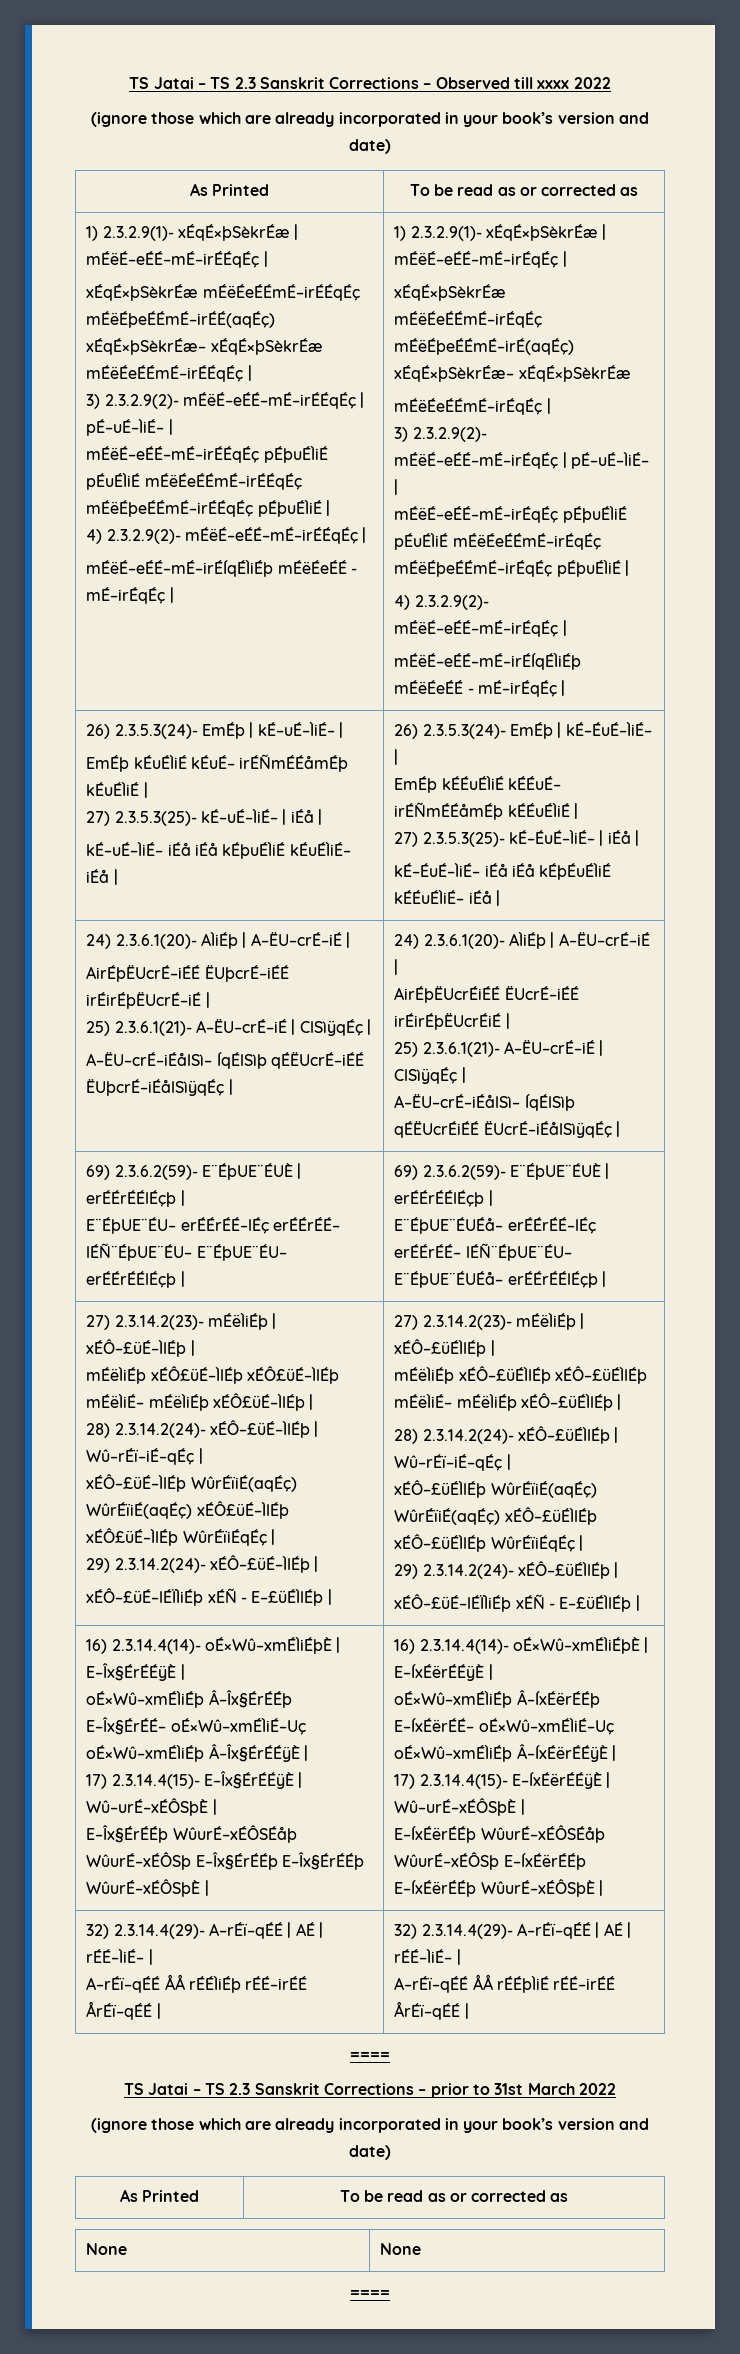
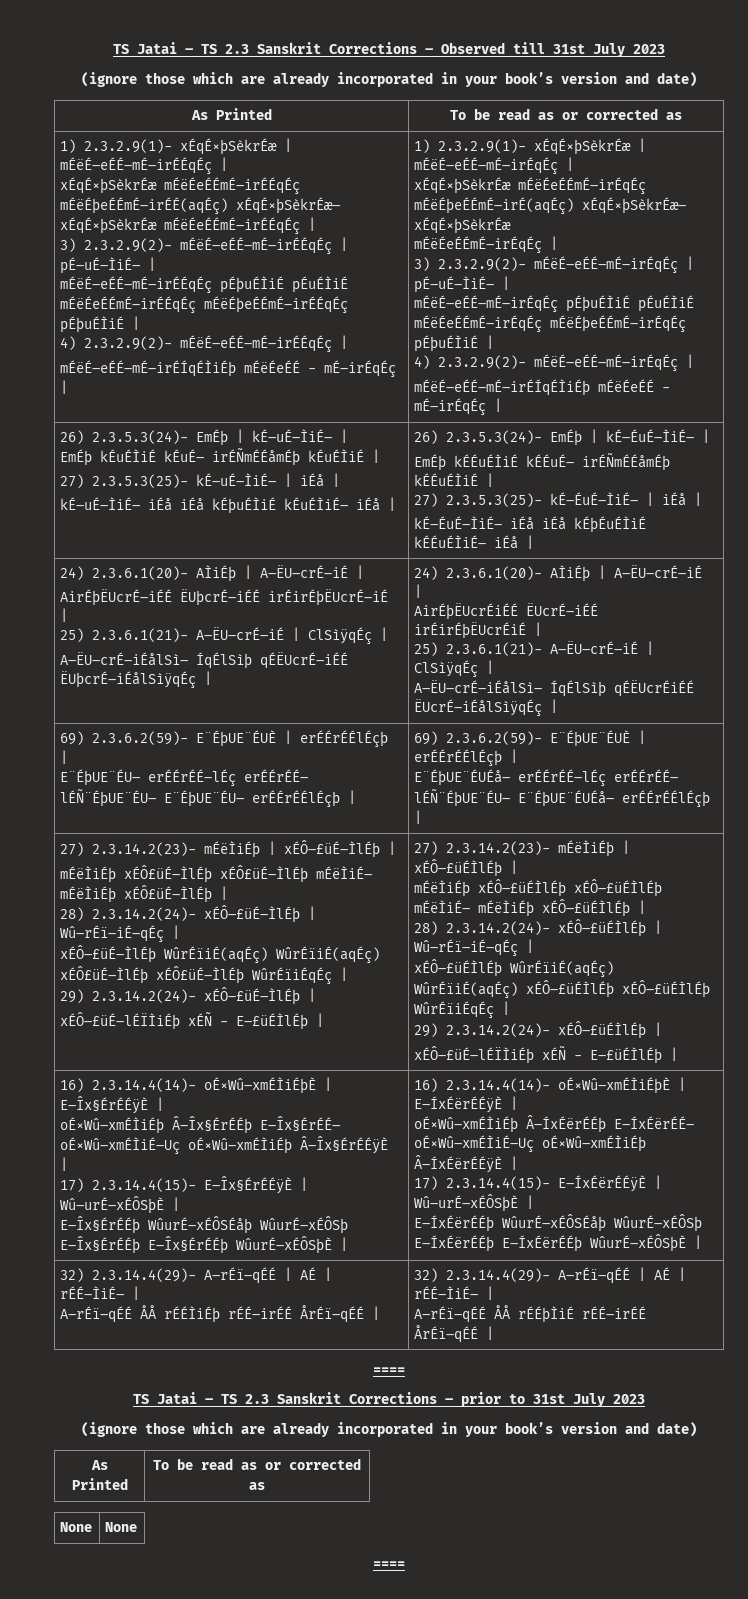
- TS Jatai – TS 2.3 Sanskrit Corrections – Observed till xxxx 2022
+ TS Jatai – TS 2.3 Sanskrit Corrections – Observed till 31st July 2023
- TS Jatai – TS 2.3 Sanskrit Corrections – prior to 31st March 2022
+ TS Jatai – TS 2.3 Sanskrit Corrections – prior to 31st July 2023

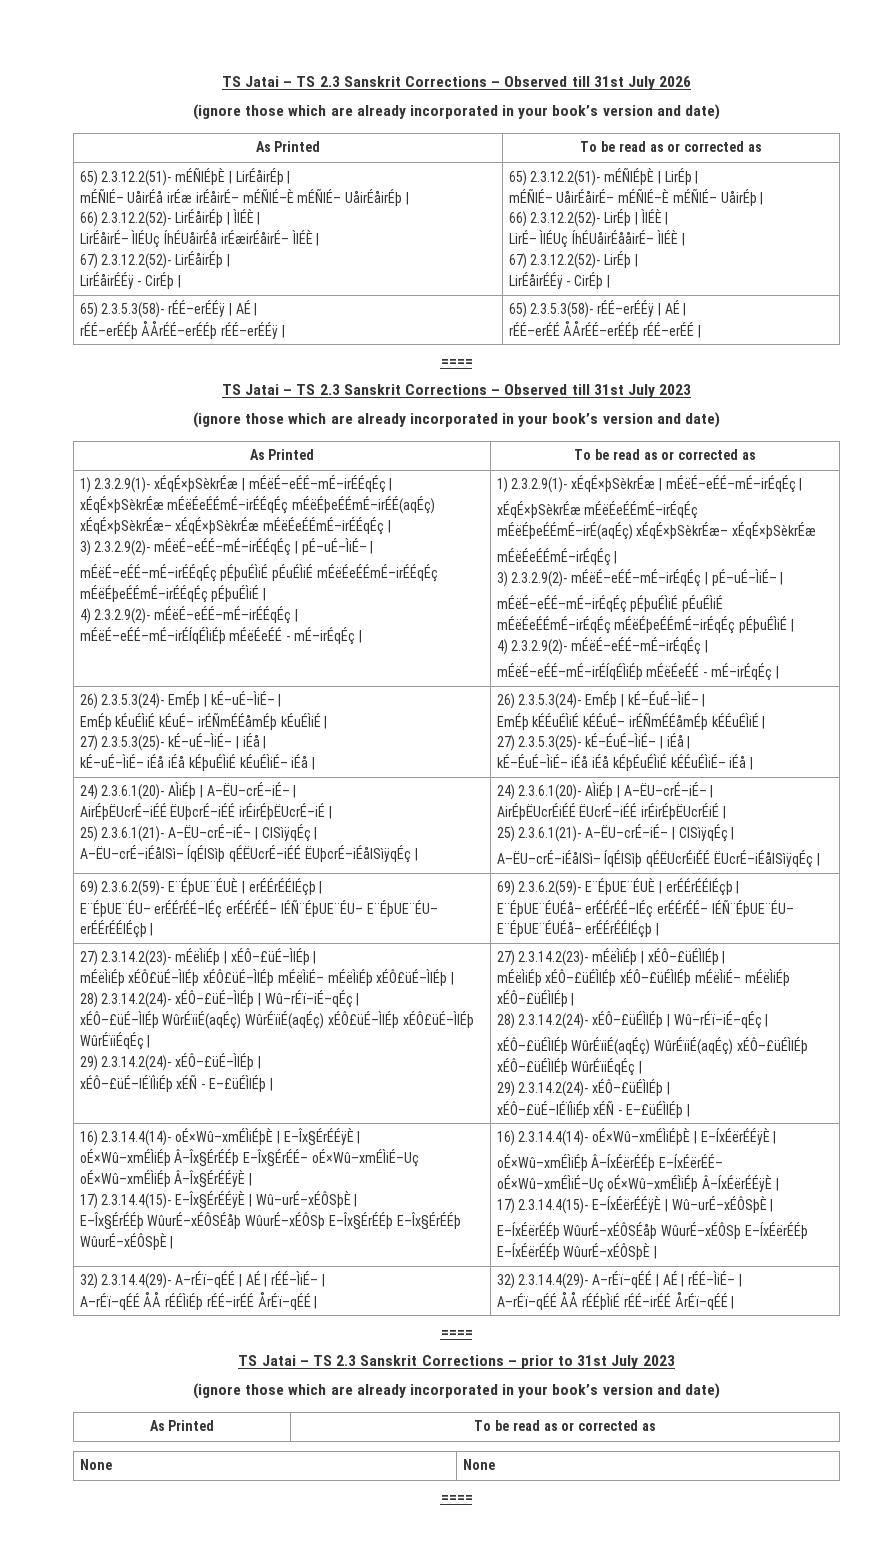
+ TS Jatai – TS 2.3 Sanskrit Corrections – Observed till 31st July 2026
+ (ignore those which are already incorporated in your book’s version and date)
+ As Printed | To be read as or corrected as
+ 65) 2.3.12.2(51)- mÉÑlÉþÈ | LirÉåirÉþ |
+ mÉÑlÉ– UåirÉå irÉæ irÉåirÉ– mÉÑlÉ–È mÉÑlÉ– UåirÉåirÉþ |
+ 66) 2.3.12.2(52)- LirÉåirÉþ | ÌlÉÈ |
+ LirÉåirÉ– ÌlÉUç ÍhÉUåirÉå irÉæirÉåirÉ– ÌlÉÈ |
+ 67) 2.3.12.2(52)- LirÉåirÉþ |
+ LirÉåirÉÉÿ - CirÉþ | | 65) 2.3.12.2(51)- mÉÑlÉþÈ | LirÉþ |
+ mÉÑlÉ– UåirÉåirÉ– mÉÑlÉ–È mÉÑlÉ– UåirÉþ |
+ 66) 2.3.12.2(52)- LirÉþ | ÌlÉÈ |
+ LirÉ– ÌlÉUç ÍhÉUåirÉååirÉ– ÌlÉÈ |
+ 67) 2.3.12.2(52)- LirÉþ |
+ LirÉåirÉÉÿ - CirÉþ |
+ 65) 2.3.5.3(58)- rÉÉ–erÉÉÿ | AÉ |
+ rÉÉ–erÉÉþ ÅÅrÉÉ–erÉÉþ rÉÉ–erÉÉÿ | | 65) 2.3.5.3(58)- rÉÉ–erÉÉÿ | AÉ |
+ rÉÉ–erÉÉ ÅÅrÉÉ–erÉÉþ rÉÉ–erÉÉ |
+ ====
  26) 2.3.5.3(24)- EmÉþ | kÉ–uÉ–ÌiÉ– |
  EmÉþ kÉuÉÌiÉ kÉuÉ– irÉÑmÉÉåmÉþ kÉuÉÌiÉ |
  27) 2.3.5.3(25)- kÉ–uÉ–ÌiÉ– | iÉå |
  kÉ–uÉ–ÌiÉ– iÉå iÉå kÉþuÉÌiÉ kÉuÉÌiÉ– iÉå | | 26) 2.3.5.3(24)- EmÉþ | kÉ–ÉuÉ–ÌiÉ– |
  EmÉþ kÉÉuÉÌiÉ kÉÉuÉ– irÉÑmÉÉåmÉþ kÉÉuÉÌiÉ |
  27) 2.3.5.3(25)- kÉ–ÉuÉ–ÌiÉ– | iÉå |
  kÉ–ÉuÉ–ÌiÉ– iÉå iÉå kÉþÉuÉÌiÉ kÉÉuÉÌiÉ– iÉå |
- 24) 2.3.6.1(20)- AÌiÉþ | A–ËU–crÉ–iÉ |
+ 24) 2.3.6.1(20)- AÌiÉþ | A–ËU–crÉ–iÉ– |
  AirÉþËUcrÉ–iÉÉ ËUþcrÉ–iÉÉ irÉirÉþËUcrÉ–iÉ |
- 25) 2.3.6.1(21)- A–ËU–crÉ–iÉ | ClSìÿqÉç |
- A–ËU–crÉ–iÉålSì– ÍqÉlSìþ qÉËUcrÉ–iÉÉ ËUþcrÉ–iÉålSìÿqÉç | | 24) 2.3.6.1(20)- AÌiÉþ | A–ËU–crÉ–iÉ |
+ 25) 2.3.6.1(21)- A–ËU–crÉ–iÉ– | ClSìÿqÉç |
+ A–ËU–crÉ–iÉålSì– ÍqÉlSìþ qÉËUcrÉ–iÉÉ ËUþcrÉ–iÉålSìÿqÉç | | 24) 2.3.6.1(20)- AÌiÉþ | A–ËU–crÉ–iÉ– |
  AirÉþËUcrÉiÉÉ ËUcrÉ–iÉÉ irÉirÉþËUcrÉiÉ |
- 25) 2.3.6.1(21)- A–ËU–crÉ–iÉ | ClSìÿqÉç |
+ 25) 2.3.6.1(21)- A–ËU–crÉ–iÉ– | ClSìÿqÉç |

